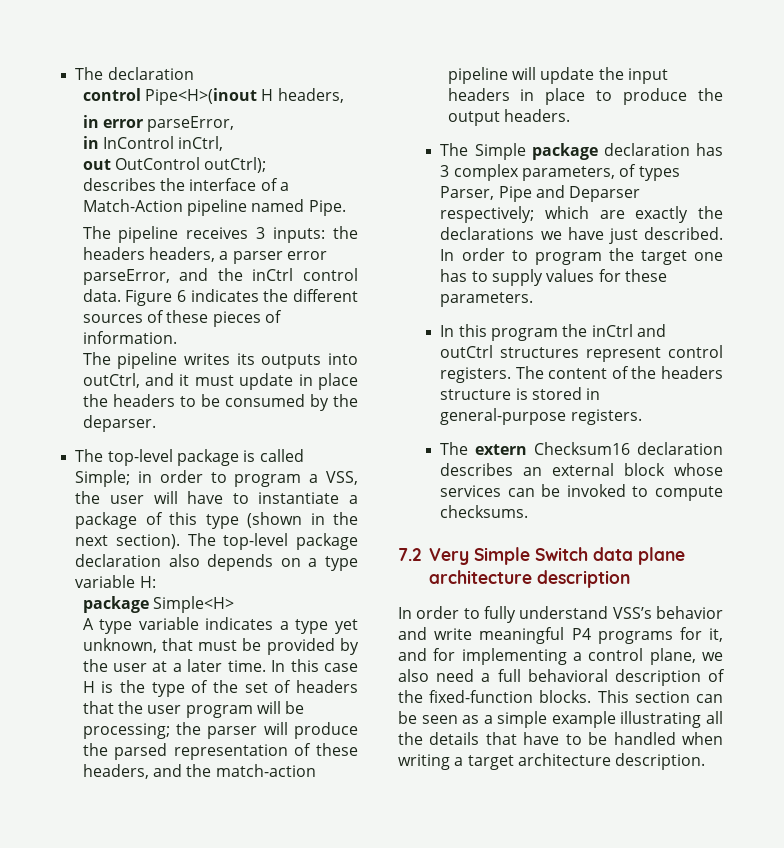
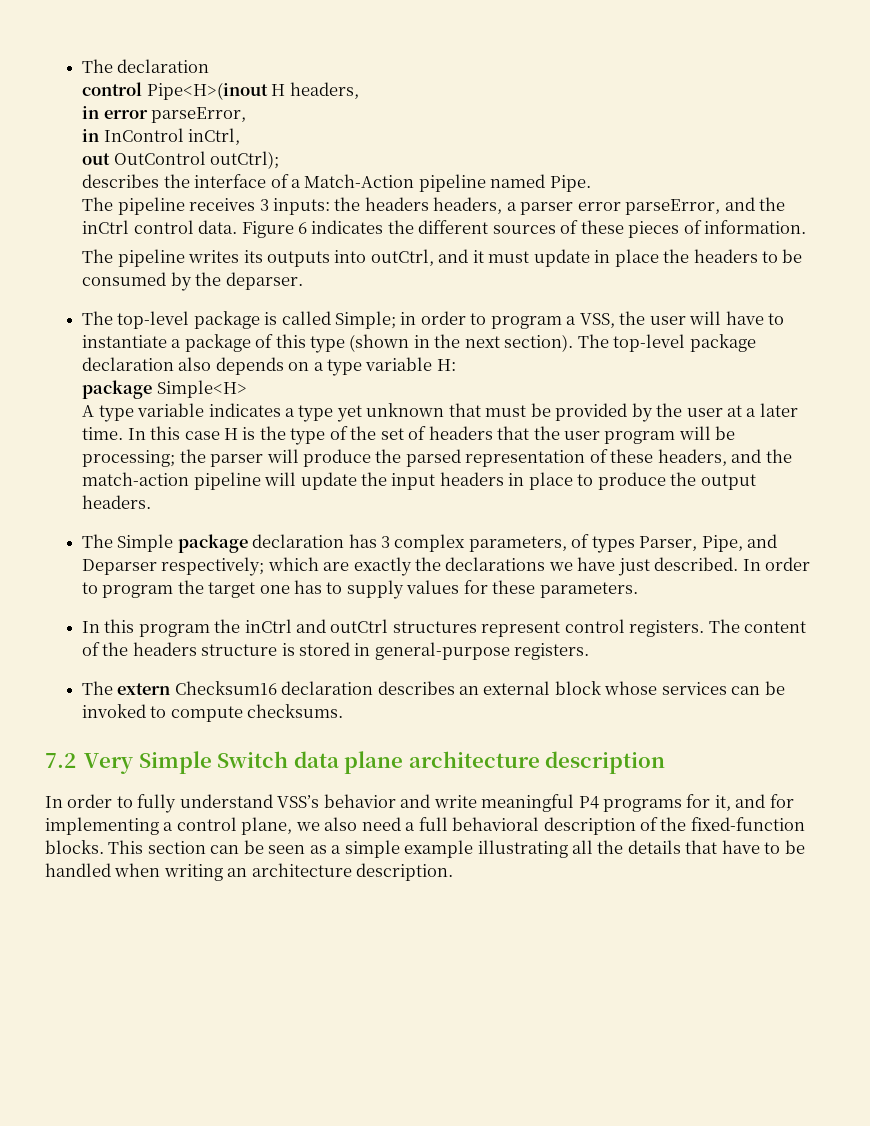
- A type variable indicates a type yet unknown, that must be provided by the user at a later time.
+ A type variable indicates a type yet unknown that must be provided by the user at a later time.
- The Simple package declaration has 3 complex parameters, of types Parser, Pipe and Deparser respectively; which are exactly the declarations we have just described.
+ The Simple package declaration has 3 complex parameters, of types Parser, Pipe, and Deparser respectively; which are exactly the declarations we have just described.
- This section can be seen as a simple example illustrating all the details that have to be handled when writing a target architecture description.
+ This section can be seen as a simple example illustrating all the details that have to be handled when writing an architecture description.

